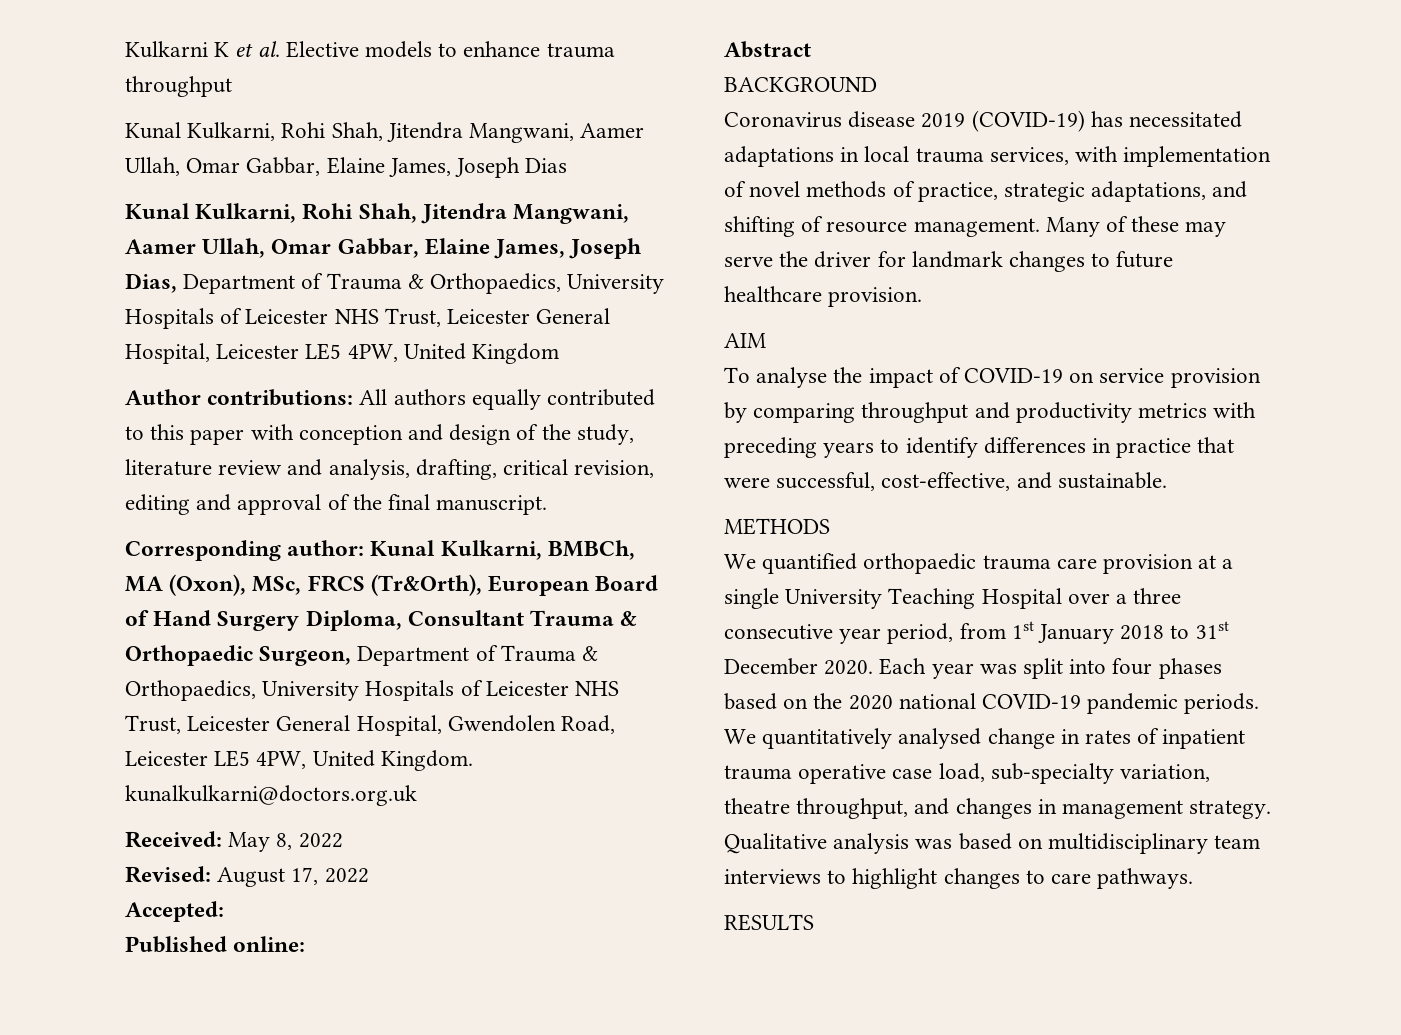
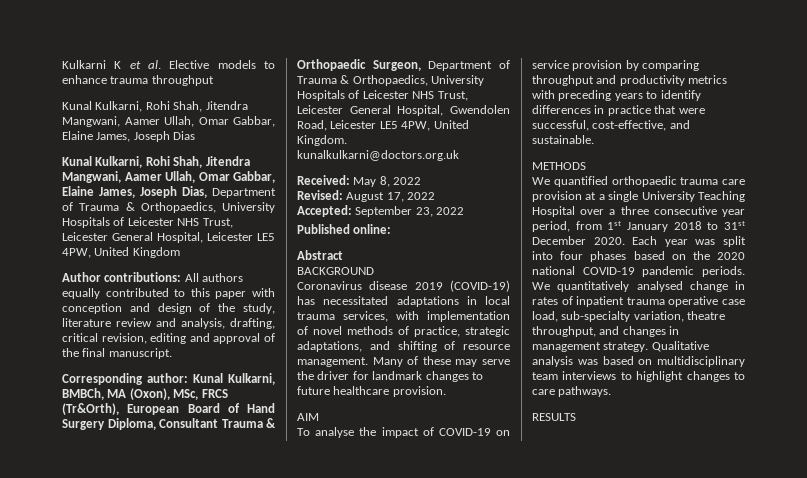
- Accepted:
+ Accepted: September 23, 2022

